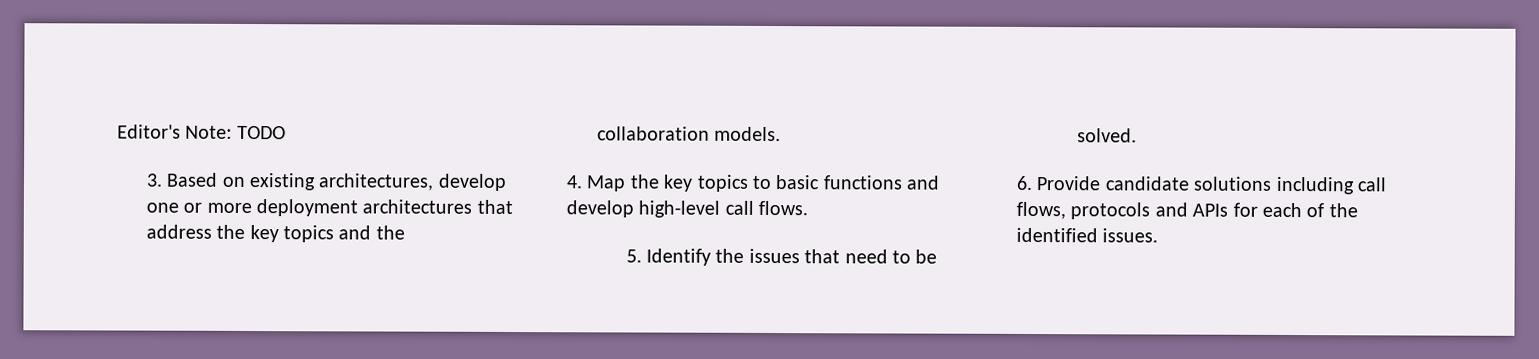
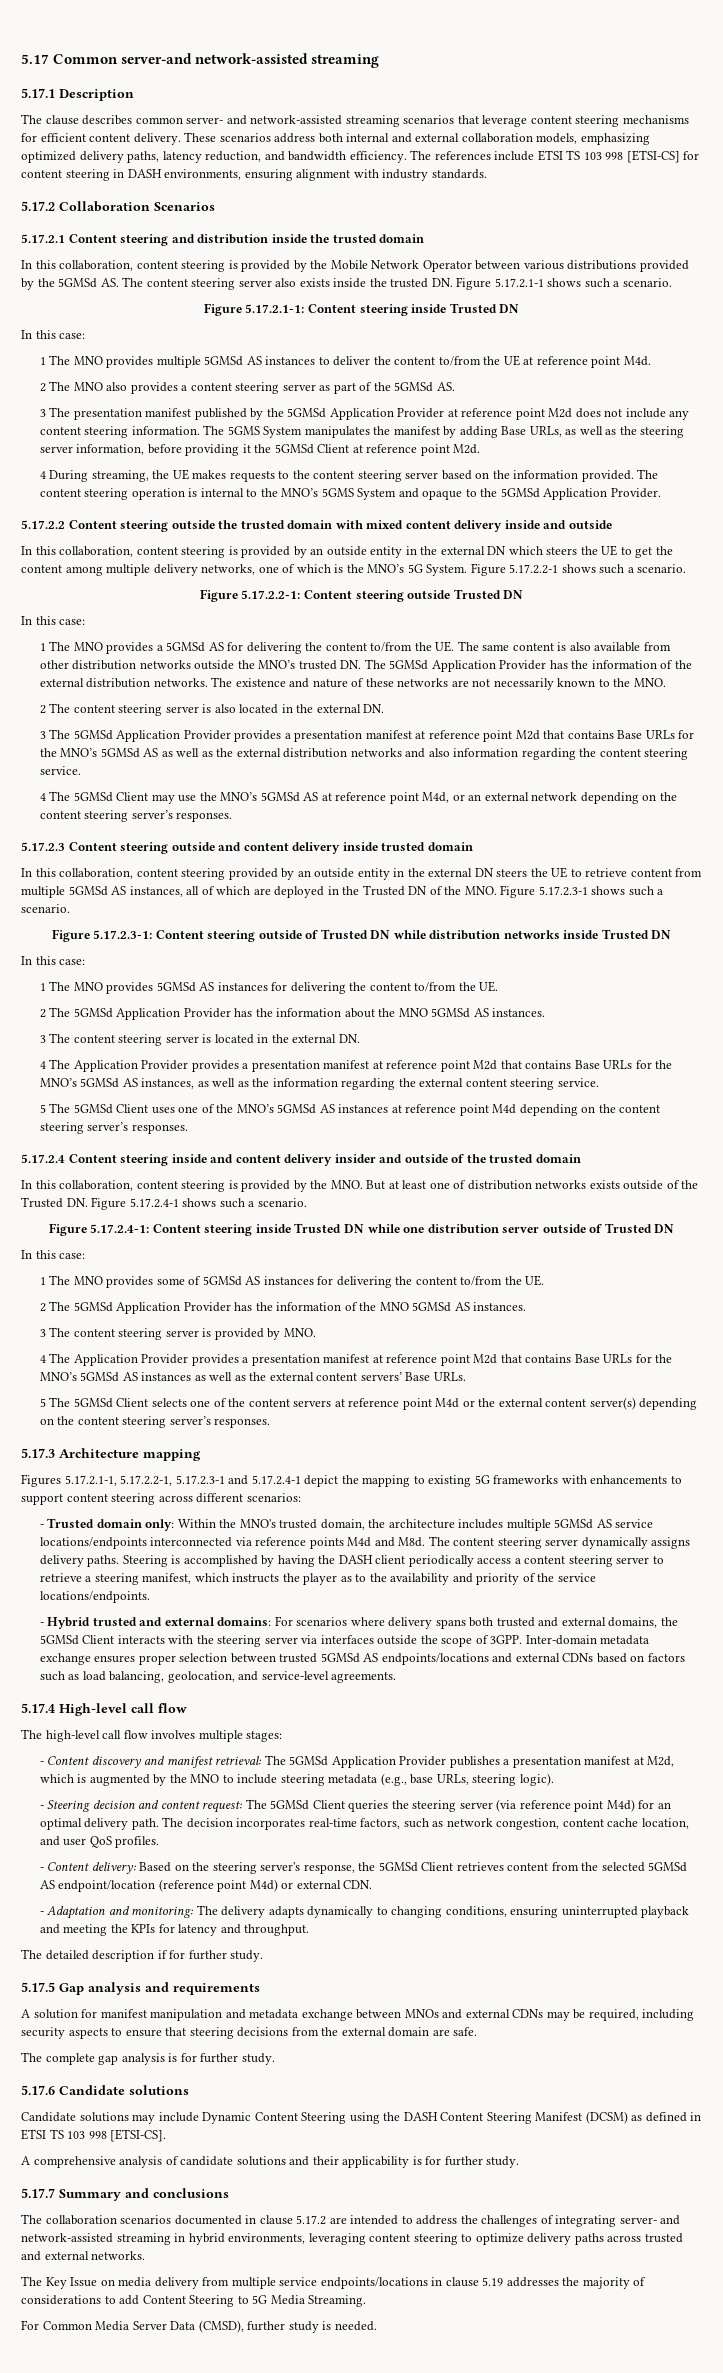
- Editor's Note: TODO
- 3. Based on existing architectures, develop one or more deployment architectures that address the key topics and the collaboration models.
- 4. Map the key topics to basic functions and develop high-level call flows.
- 5. Identify the issues that need to be solved.
- 6. Provide candidate solutions including call flows, protocols and APIs for each of the identified issues.
+ 5.17 Common server-and network-assisted streaming
+ 5.17.1 Description
+ The clause describes common server- and network-assisted streaming scenarios that leverage content steering mechanisms for efficient content delivery. These scenarios address both internal and external collaboration models, emphasizing optimized delivery paths, latency reduction, and bandwidth efficiency. The references include ETSI TS 103 998 [ETSI-CS] for content steering in DASH environments, ensuring alignment with industry standards.
+ 5.17.2 Collaboration Scenarios
+ 5.17.2.1 Content steering and distribution inside the trusted domain
+ In this collaboration, content steering is provided by the Mobile Network Operator between various distributions provided by the 5GMSd AS. The content steering server also exists inside the trusted DN. Figure 5.17.2.1-1 shows such a scenario.
+ Figure 5.17.2.1-1: Content steering inside Trusted DN
+ In this case:
+ 1 The MNO provides multiple 5GMSd AS instances to deliver the content to/from the UE at reference point M4d.
+ 2 The MNO also provides a content steering server as part of the 5GMSd AS.
+ 3 The presentation manifest published by the 5GMSd Application Provider at reference point M2d does not include any content steering information. The 5GMS System manipulates the manifest by adding Base URLs, as well as the steering server information, before providing it the 5GMSd Client at reference point M2d.
+ 4 During streaming, the UE makes requests to the content steering server based on the information provided. The content steering operation is internal to the MNO’s 5GMS System and opaque to the 5GMSd Application Provider.
+ 5.17.2.2 Content steering outside the trusted domain with mixed content delivery inside and outside
+ In this collaboration, content steering is provided by an outside entity in the external DN which steers the UE to get the content among multiple delivery networks, one of which is the MNO’s 5G System. Figure 5.17.2.2-1 shows such a scenario.
+ Figure 5.17.2.2-1: Content steering outside Trusted DN
+ In this case:
+ 1 The MNO provides a 5GMSd AS for delivering the content to/from the UE. The same content is also available from other distribution networks outside the MNO’s trusted DN. The 5GMSd Application Provider has the information of the external distribution networks. The existence and nature of these networks are not necessarily known to the MNO.
+ 2 The content steering server is also located in the external DN.
+ 3 The 5GMSd Application Provider provides a presentation manifest at reference point M2d that contains Base URLs for the MNO’s 5GMSd AS as well as the external distribution networks and also information regarding the content steering service.
+ 4 The 5GMSd Client may use the MNO’s 5GMSd AS at reference point M4d, or an external network depending on the content steering server’s responses.
+ 5.17.2.3 Content steering outside and content delivery inside trusted domain
+ In this collaboration, content steering provided by an outside entity in the external DN steers the UE to retrieve content from multiple 5GMSd AS instances, all of which are deployed in the Trusted DN of the MNO. Figure 5.17.2.3-1 shows such a scenario.
+ Figure 5.17.2.3-1: Content steering outside of Trusted DN while distribution networks inside Trusted DN
+ In this case:
+ 1 The MNO provides 5GMSd AS instances for delivering the content to/from the UE.
+ 2 The 5GMSd Application Provider has the information about the MNO 5GMSd AS instances.
+ 3 The content steering server is located in the external DN.
+ 4 The Application Provider provides a presentation manifest at reference point M2d that contains Base URLs for the MNO’s 5GMSd AS instances, as well as the information regarding the external content steering service.
+ 5 The 5GMSd Client uses one of the MNO’s 5GMSd AS instances at reference point M4d depending on the content steering server’s responses.
+ 5.17.2.4 Content steering inside and content delivery insider and outside of the trusted domain
+ In this collaboration, content steering is provided by the MNO. But at least one of distribution networks exists outside of the Trusted DN. Figure 5.17.2.4-1 shows such a scenario.
+ Figure 5.17.2.4-1: Content steering inside Trusted DN while one distribution server outside of Trusted DN
+ In this case:
+ 1 The MNO provides some of 5GMSd AS instances for delivering the content to/from the UE.
+ 2 The 5GMSd Application Provider has the information of the MNO 5GMSd AS instances.
+ 3 The content steering server is provided by MNO.
+ 4 The Application Provider provides a presentation manifest at reference point M2d that contains Base URLs for the MNO’s 5GMSd AS instances as well as the external content servers’ Base URLs.
+ 5 The 5GMSd Client selects one of the content servers at reference point M4d or the external content server(s) depending on the content steering server’s responses.
+ 5.17.3 Architecture mapping
+ Figures 5.17.2.1-1, 5.17.2.2-1, 5.17.2.3-1 and 5.17.2.4-1 depict the mapping to existing 5G frameworks with enhancements to support content steering across different scenarios:
+ - Trusted domain only: Within the MNO's trusted domain, the architecture includes multiple 5GMSd AS service locations/endpoints interconnected via reference points M4d and M8d. The content steering server dynamically assigns delivery paths. Steering is accomplished by having the DASH client periodically access a content steering server to retrieve a steering manifest, which instructs the player as to the availability and priority of the service locations/endpoints.
+ - Hybrid trusted and external domains: For scenarios where delivery spans both trusted and external domains, the 5GMSd Client interacts with the steering server via interfaces outside the scope of 3GPP. Inter-domain metadata exchange ensures proper selection between trusted 5GMSd AS endpoints/locations and external CDNs based on factors such as load balancing, geolocation, and service-level agreements.
+ 5.17.4 High-level call flow
+ The high-level call flow involves multiple stages:
+ - Content discovery and manifest retrieval: The 5GMSd Application Provider publishes a presentation manifest at M2d, which is augmented by the MNO to include steering metadata (e.g., base URLs, steering logic).
+ - Steering decision and content request: The 5GMSd Client queries the steering server (via reference point M4d) for an optimal delivery path. The decision incorporates real-time factors, such as network congestion, content cache location, and user QoS profiles.
+ - Content delivery: Based on the steering server's response, the 5GMSd Client retrieves content from the selected 5GMSd AS endpoint/location (reference point M4d) or external CDN.
+ - Adaptation and monitoring: The delivery adapts dynamically to changing conditions, ensuring uninterrupted playback and meeting the KPIs for latency and throughput.
+ The detailed description if for further study.
+ 5.17.5 Gap analysis and requirements
+ A solution for manifest manipulation and metadata exchange between MNOs and external CDNs may be required, including security aspects to ensure that steering decisions from the external domain are safe.
+ The complete gap analysis is for further study.
+ 5.17.6 Candidate solutions
+ Candidate solutions may include Dynamic Content Steering using the DASH Content Steering Manifest (DCSM) as defined in ETSI TS 103 998 [ETSI-CS].
+ A comprehensive analysis of candidate solutions and their applicability is for further study.
+ 5.17.7 Summary and conclusions
+ The collaboration scenarios documented in clause 5.17.2 are intended to address the challenges of integrating server- and network-assisted streaming in hybrid environments, leveraging content steering to optimize delivery paths across trusted and external networks.
+ The Key Issue on media delivery from multiple service endpoints/locations in clause 5.19 addresses the majority of considerations to add Content Steering to 5G Media Streaming.
+ For Common Media Server Data (CMSD), further study is needed.

